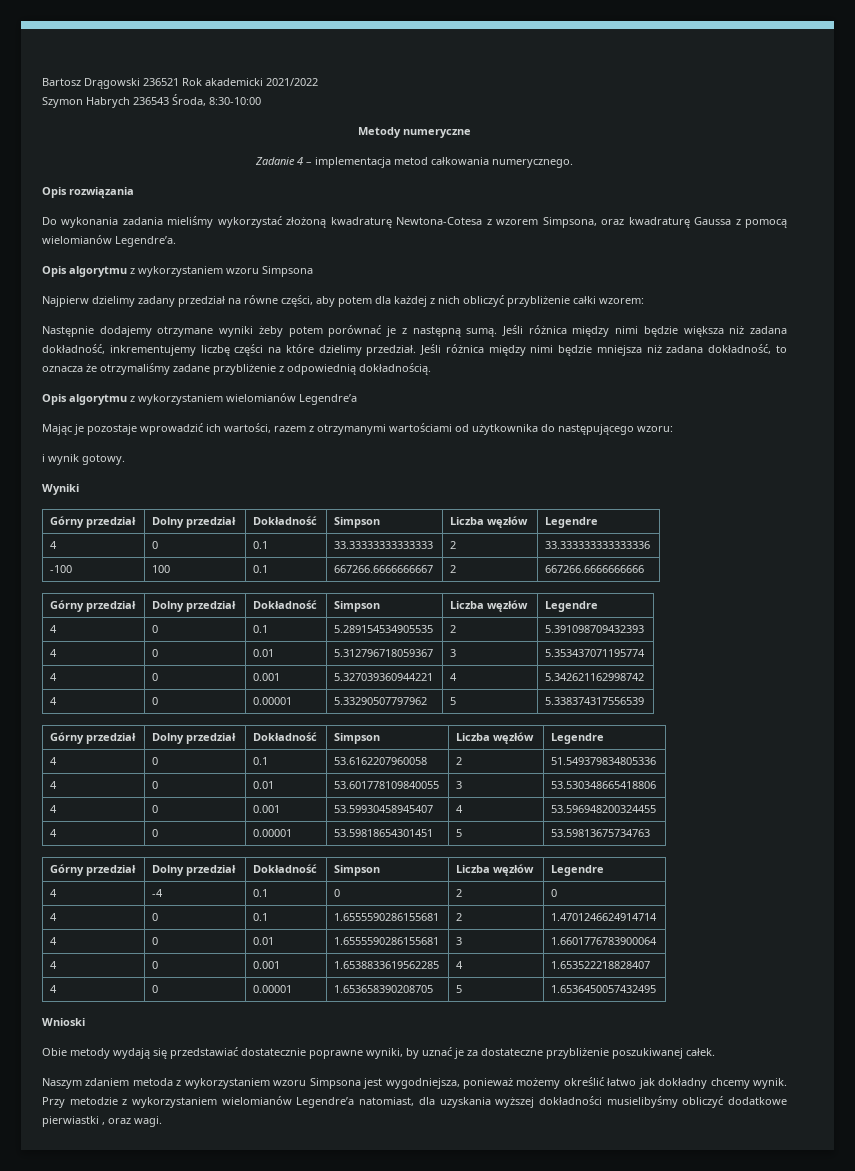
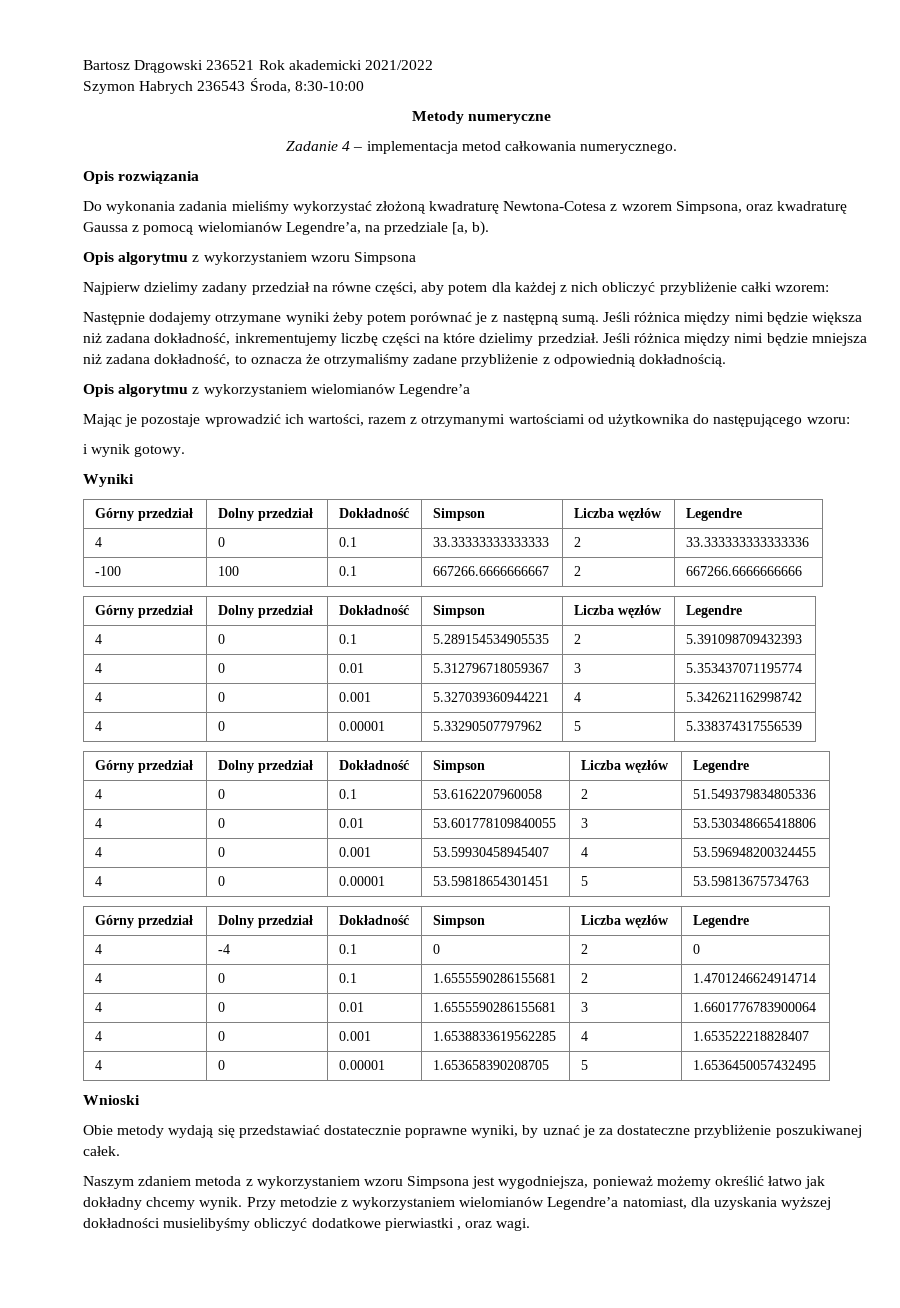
- Do wykonania zadania mieliśmy wykorzystać złożoną kwadraturę Newtona-Cotesa z wzorem Simpsona, oraz kwadraturę Gaussa z pomocą wielomianów Legendre’a.
+ Do wykonania zadania mieliśmy wykorzystać złożoną kwadraturę Newtona-Cotesa z wzorem Simpsona, oraz kwadraturę Gaussa z pomocą wielomianów Legendre’a, na przedziale [a, b).

